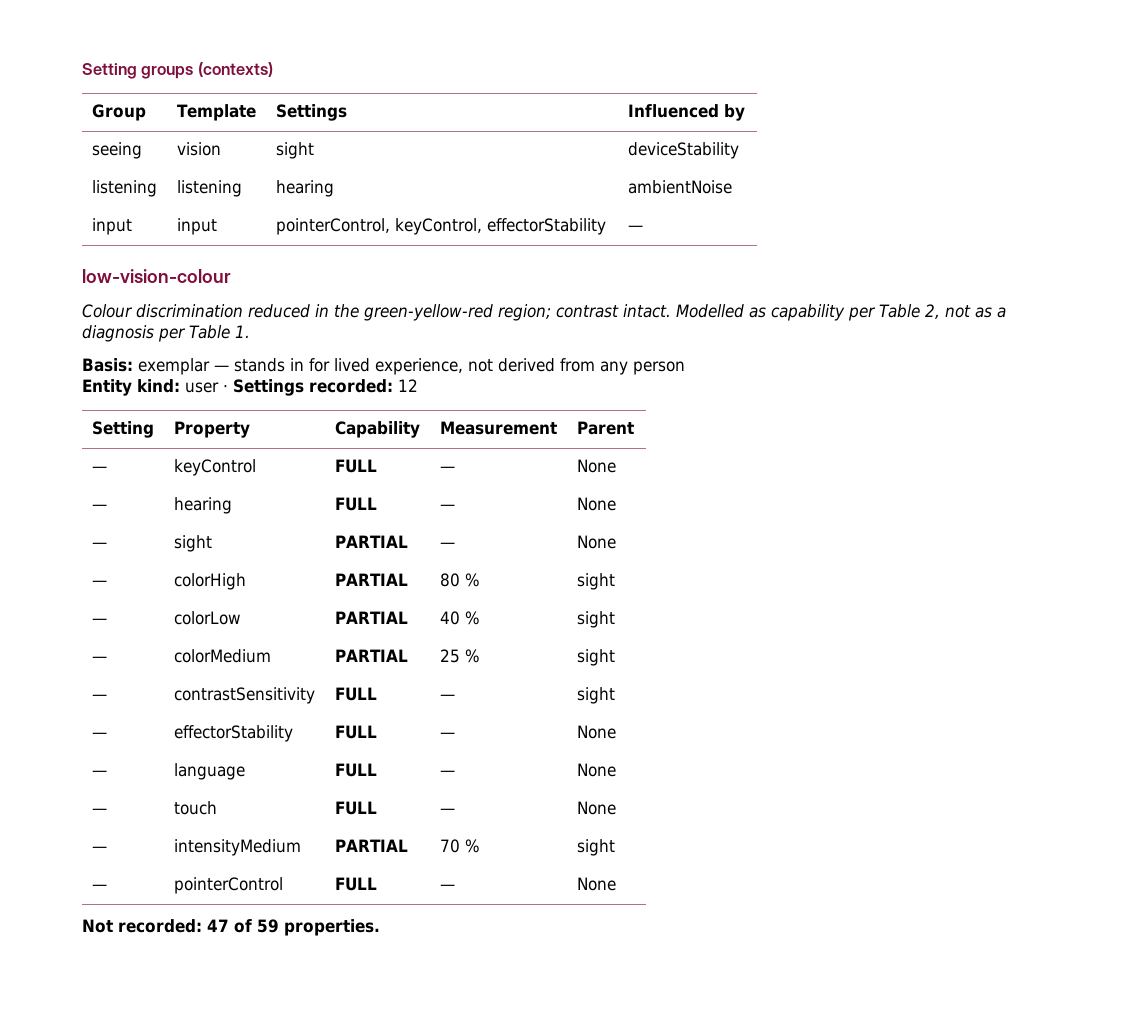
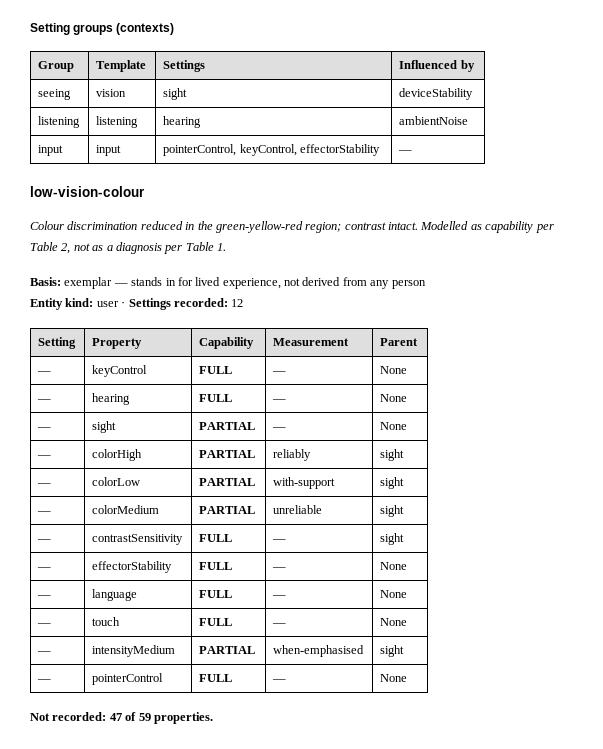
- — | colorHigh | PARTIAL | 80 % | sight
+ — | colorHigh | PARTIAL | reliably | sight
- — | colorLow | PARTIAL | 40 % | sight
+ — | colorLow | PARTIAL | with-support | sight
- — | colorMedium | PARTIAL | 25 % | sight
+ — | colorMedium | PARTIAL | unreliable | sight
- — | intensityMedium | PARTIAL | 70 % | sight
+ — | intensityMedium | PARTIAL | when-emphasised | sight

